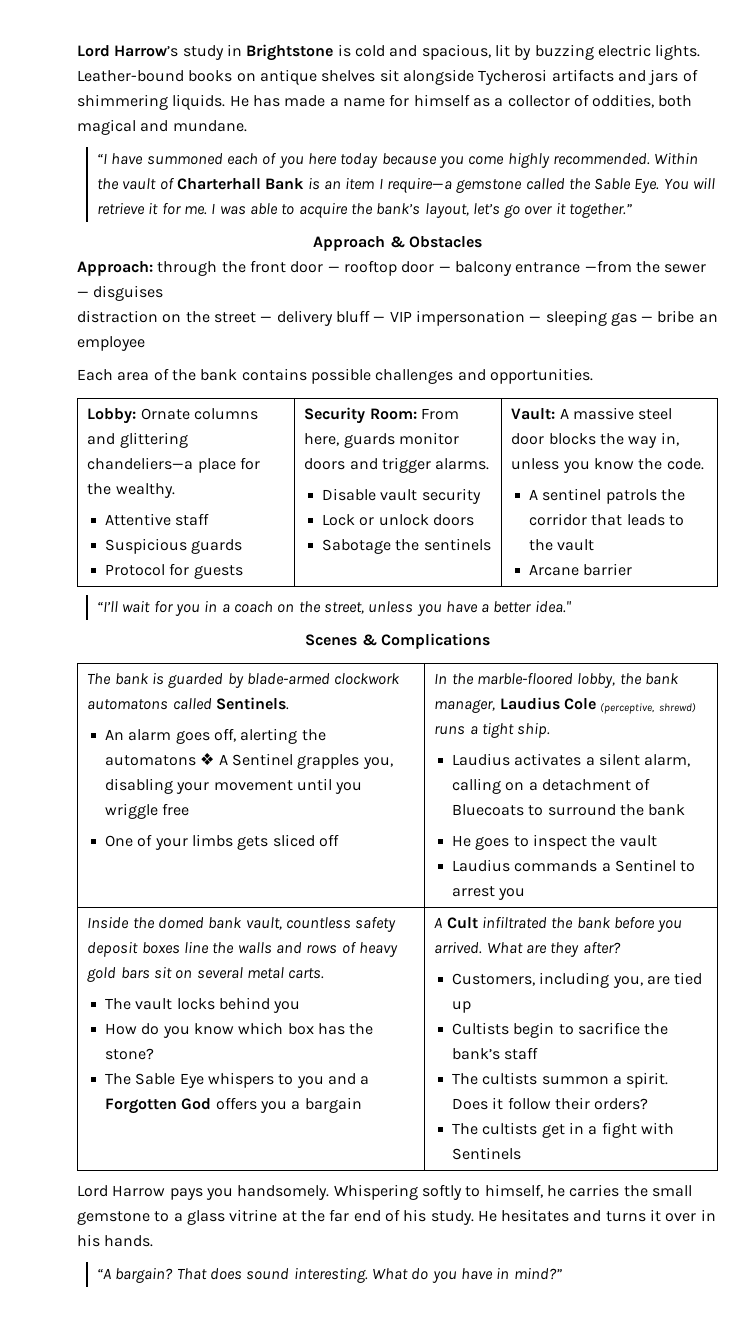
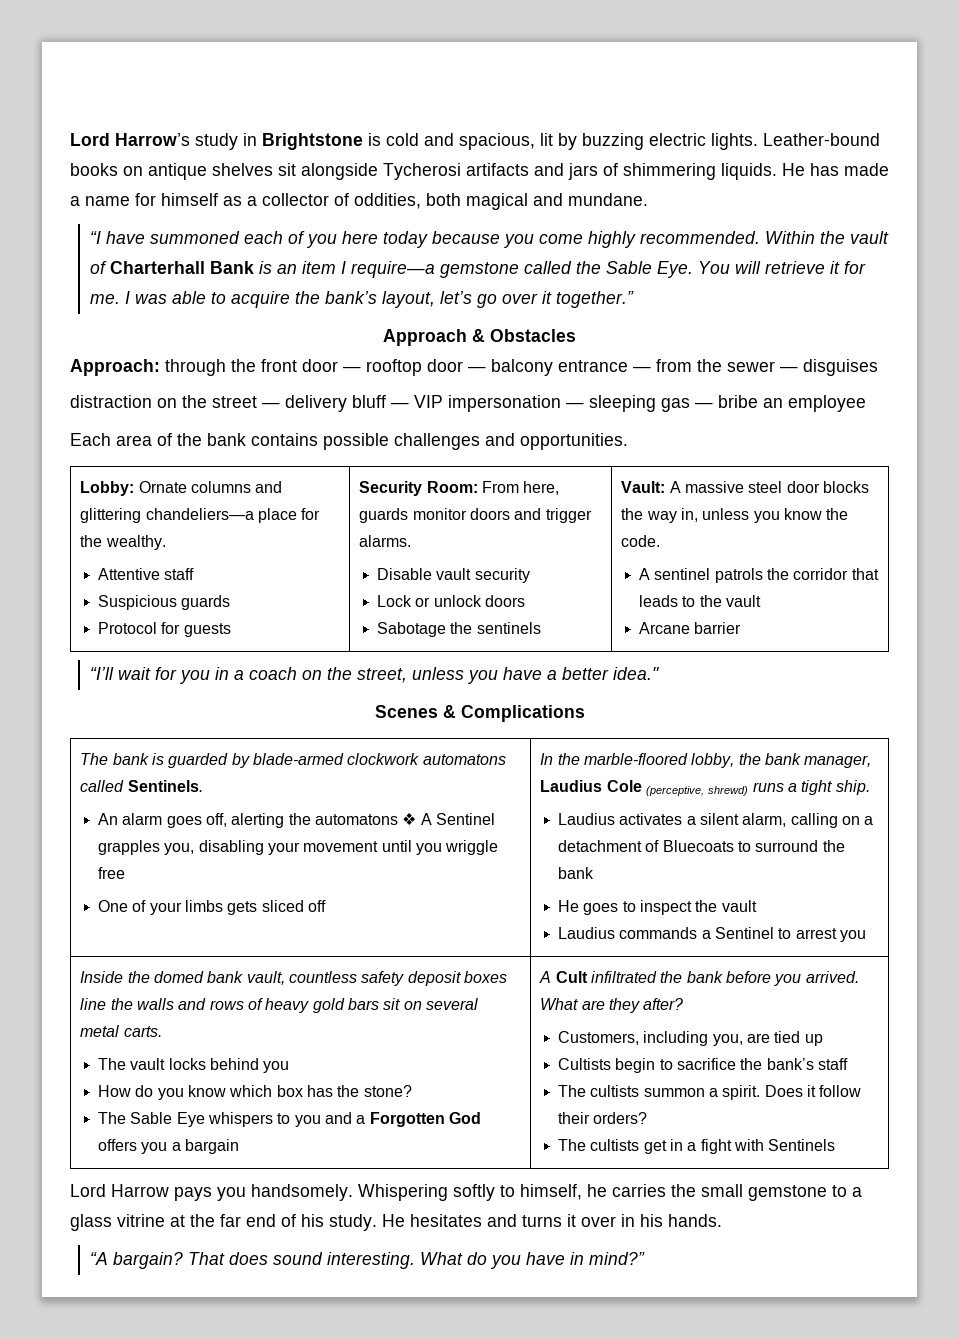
- Approach: through the front door — rooftop door — balcony entrance —from the sewer — disguises
+ Approach: through the front door — rooftop door — balcony entrance — from the sewer — disguises

